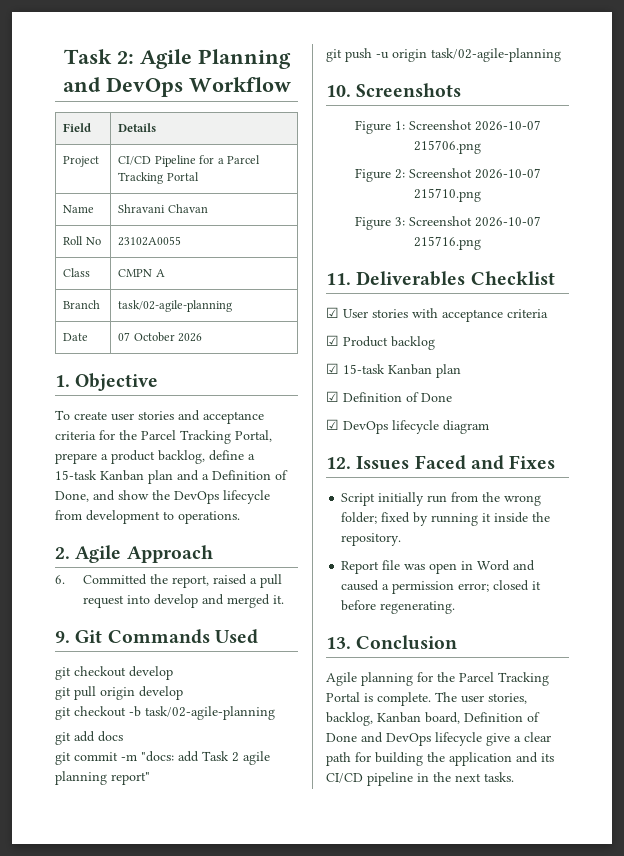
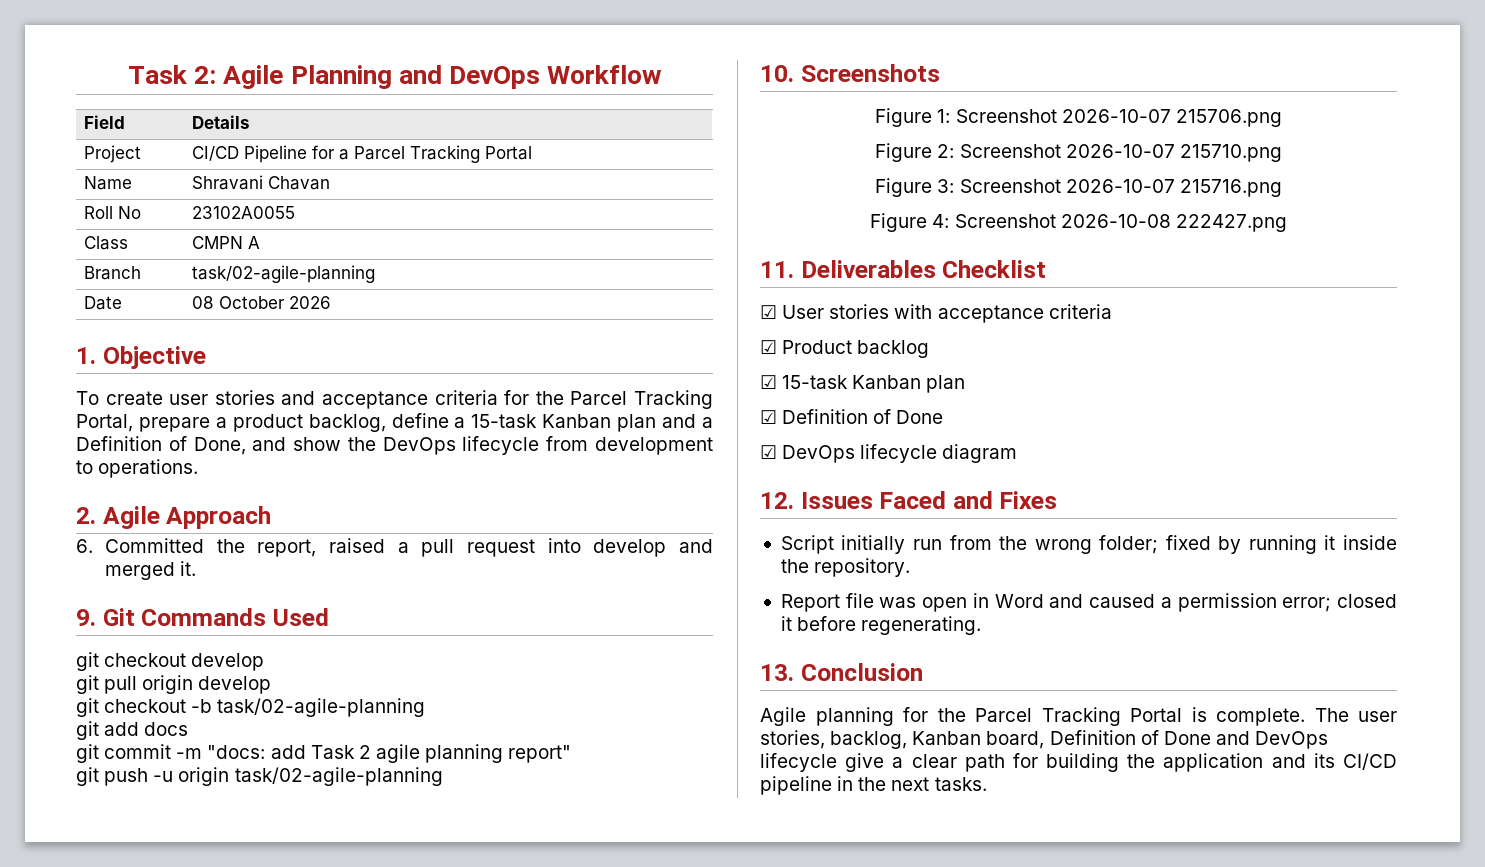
- Date | 07 October 2026
+ Date | 08 October 2026
+ Figure 4: Screenshot 2026-10-08 222427.png

